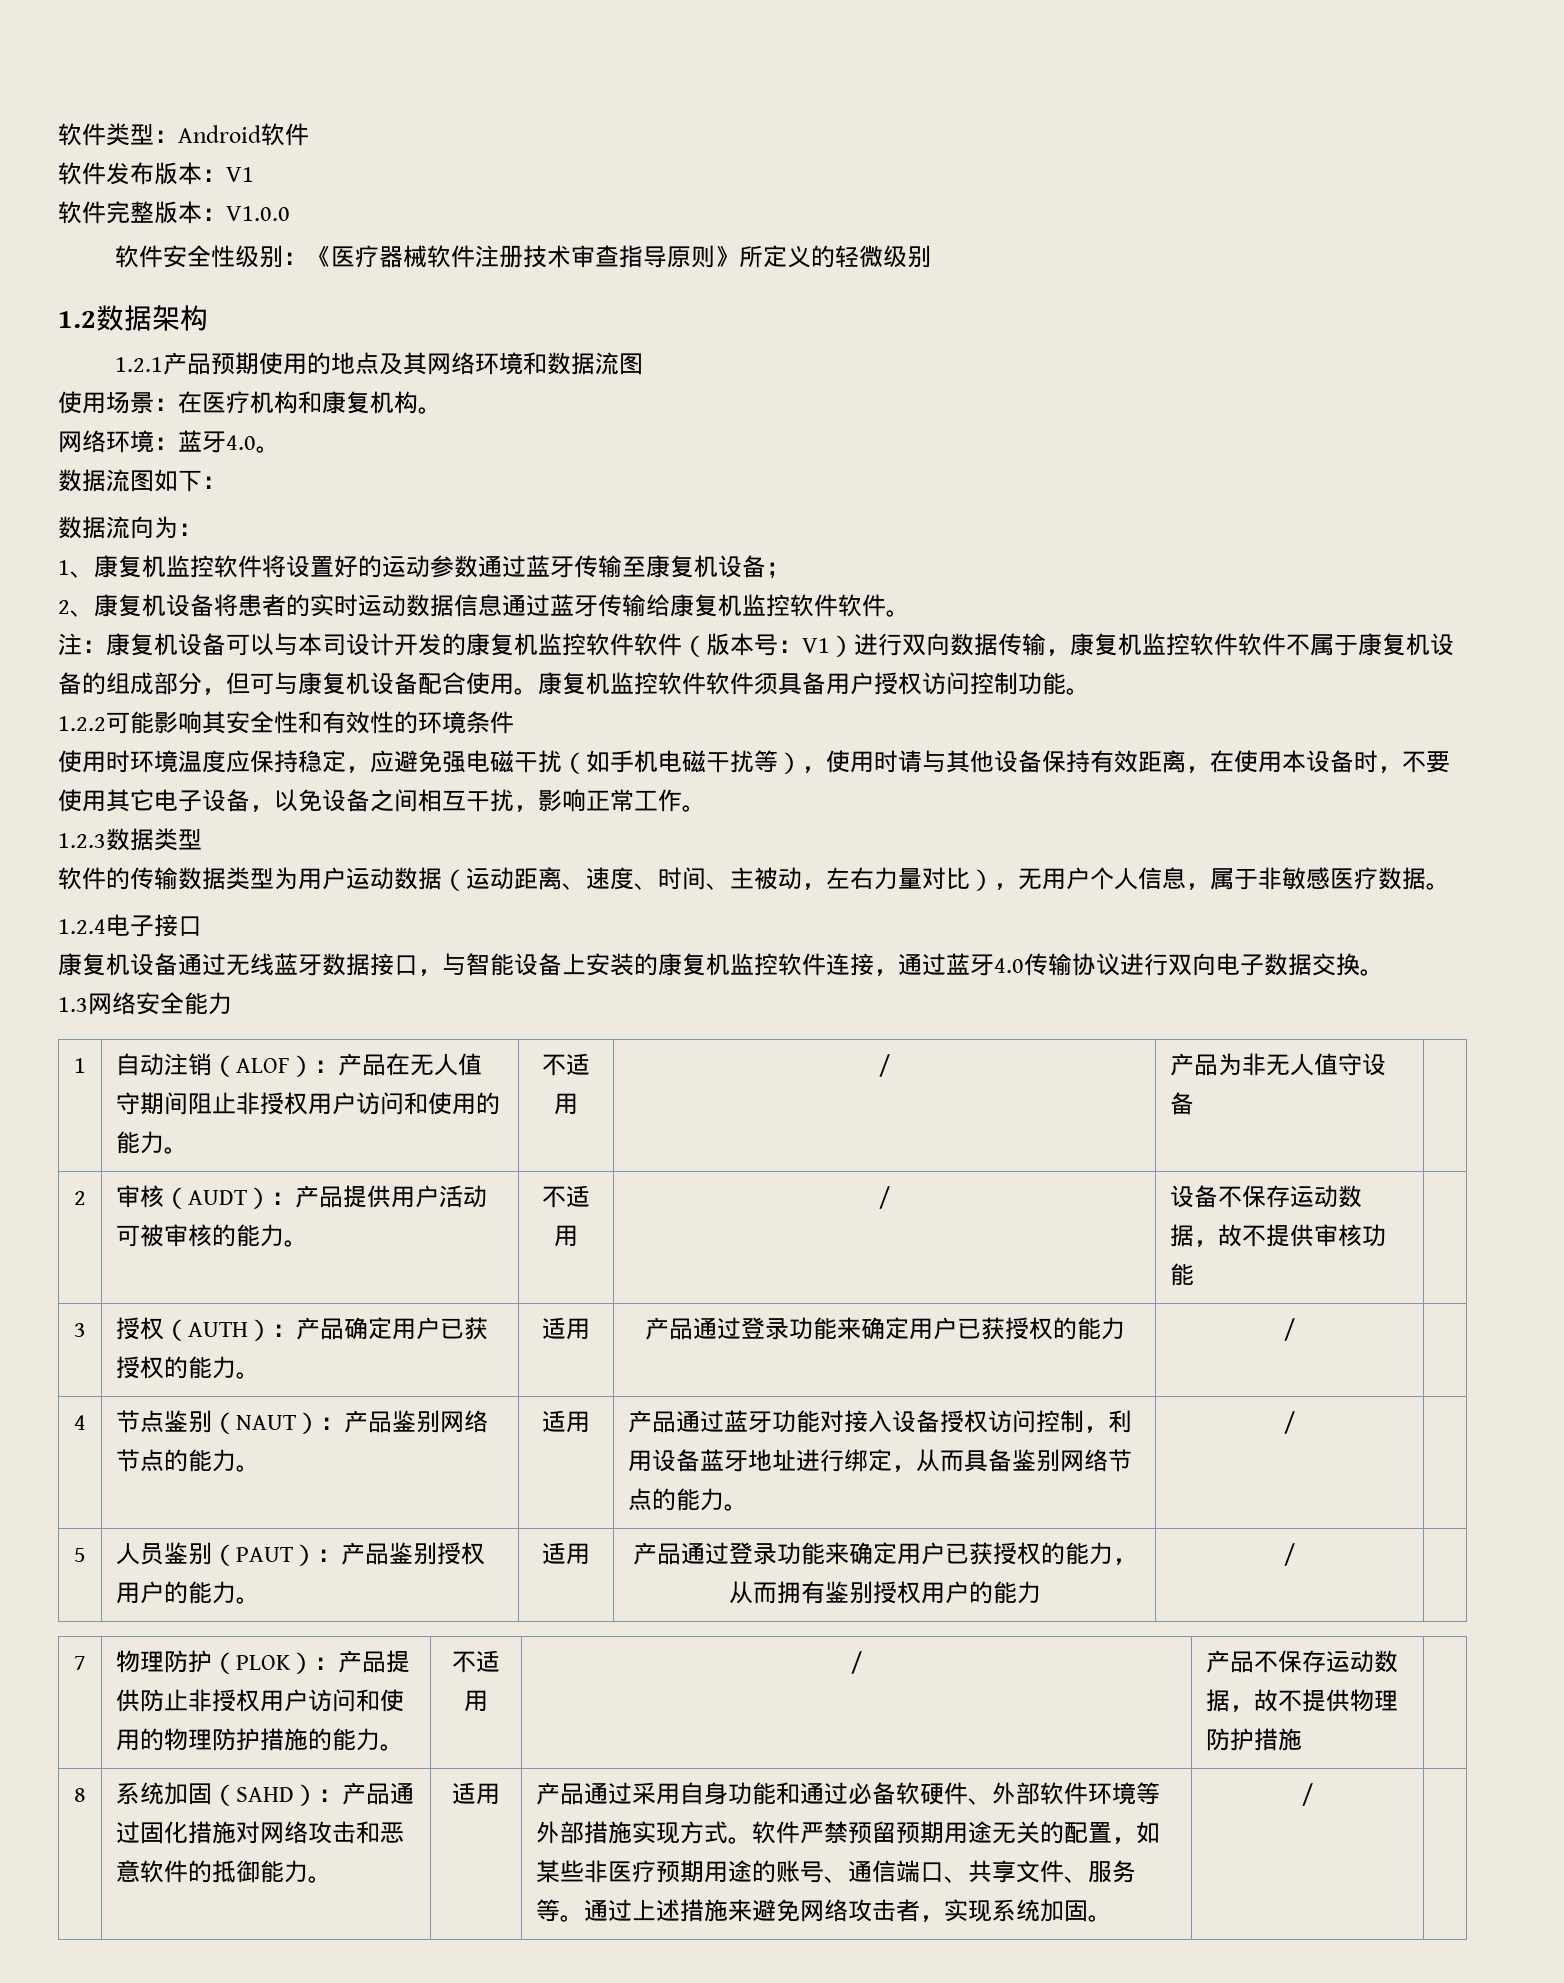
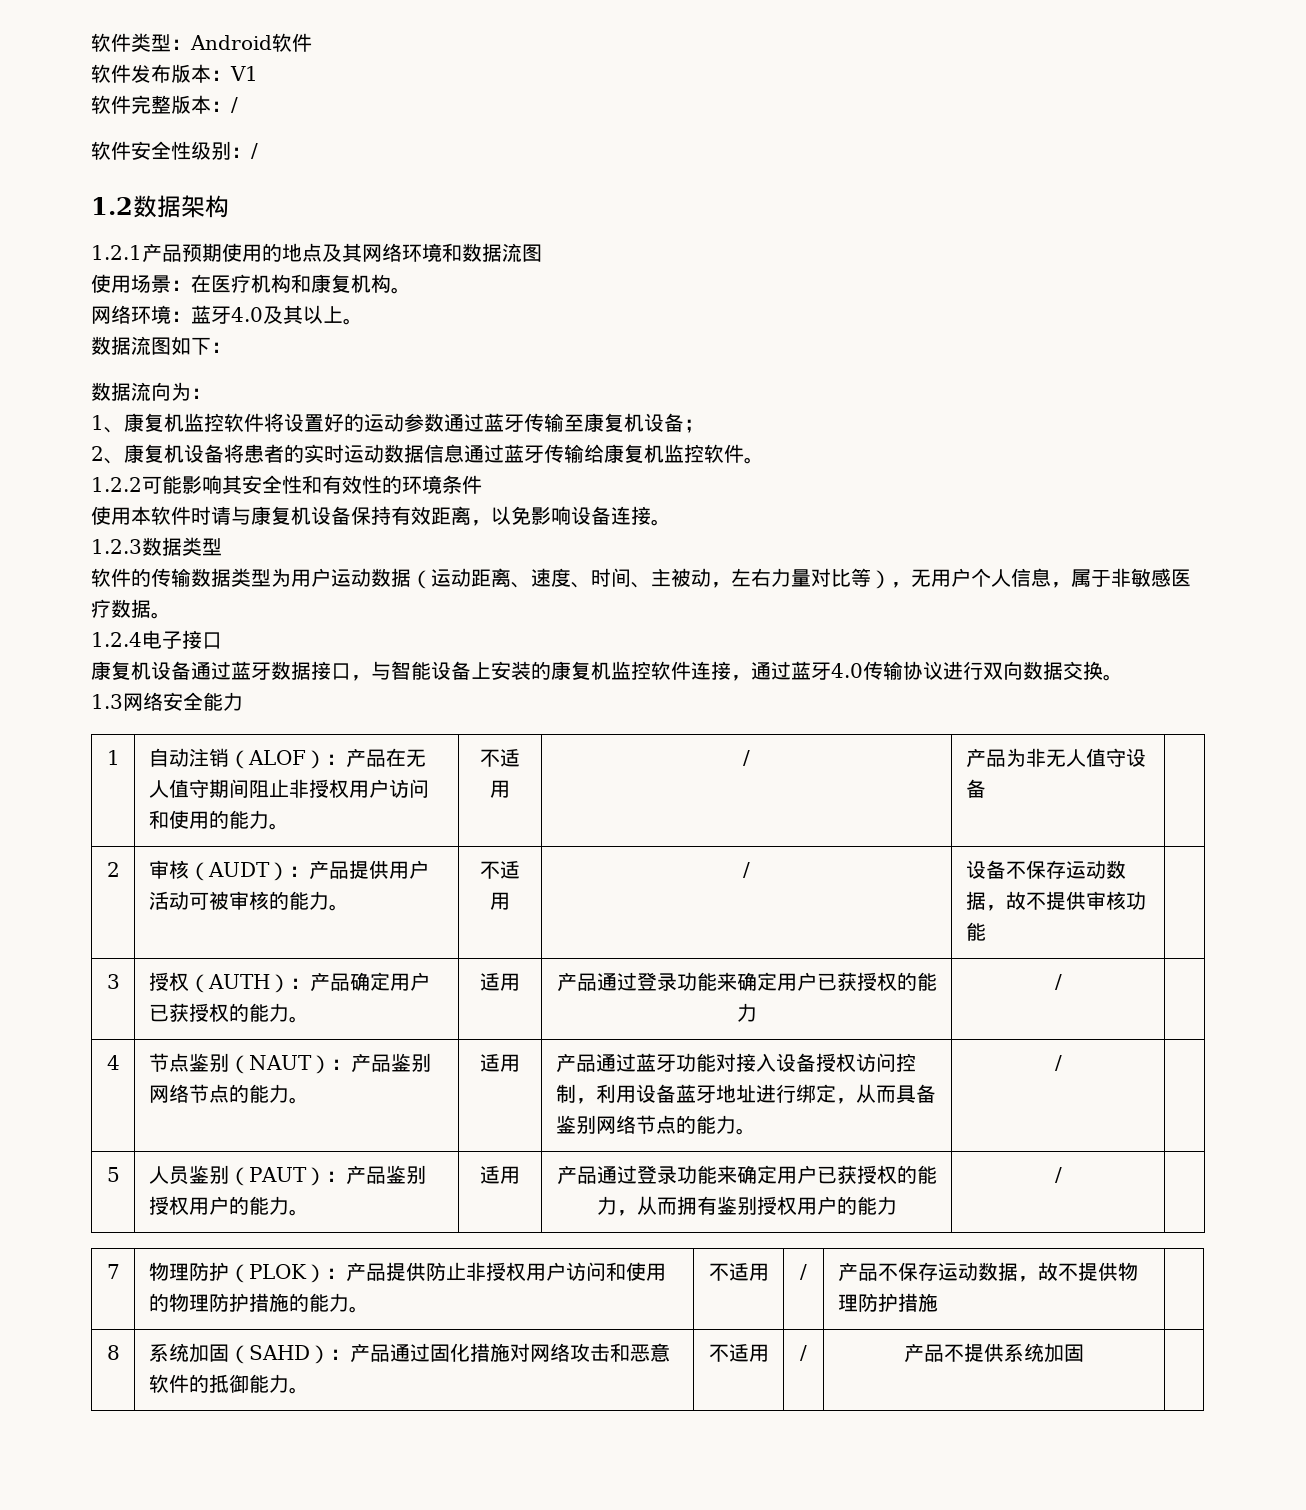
- 软件完整版本：V1.0.0
+ 软件完整版本：/
- 软件安全性级别：《医疗器械软件注册技术审查指导原则》所定义的轻微级别
+ 软件安全性级别：/
- 网络环境：蓝牙4.0。
+ 网络环境：蓝牙4.0及其以上。
- 2、康复机设备将患者的实时运动数据信息通过蓝牙传输给康复机监控软件软件。
- 注：康复机设备可以与本司设计开发的康复机监控软件软件（版本号：V1）进行双向数据传输，康复机监控软件软件不属于康复机设备的组成部分，但可与康复机设备配合使用。康复机监控软件软件须具备用户授权访问控制功能。
+ 2、康复机设备将患者的实时运动数据信息通过蓝牙传输给康复机监控软件。
- 使用时环境温度应保持稳定，应避免强电磁干扰（如手机电磁干扰等），使用时请与其他设备保持有效距离，在使用本设备时，不要使用其它电子设备，以免设备之间相互干扰，影响正常工作。
+ 使用本软件时请与康复机设备保持有效距离，以免影响设备连接。
- 软件的传输数据类型为用户运动数据（运动距离、速度、时间、主被动，左右力量对比），无用户个人信息，属于非敏感医疗数据。
+ 软件的传输数据类型为用户运动数据（运动距离、速度、时间、主被动，左右力量对比等），无用户个人信息，属于非敏感医疗数据。
- 康复机设备通过无线蓝牙数据接口，与智能设备上安装的康复机监控软件连接，通过蓝牙4.0传输协议进行双向电子数据交换。
+ 康复机设备通过蓝牙数据接口，与智能设备上安装的康复机监控软件连接，通过蓝牙4.0传输协议进行双向数据交换。
- 适用 | 产品通过采用自身功能和通过必备软硬件、外部软件环境等外部措施实现方式。软件严禁预留预期用途无关的配置，如某些非医疗预期用途的账号、通信端口、共享文件、服务等。通过上述措施来避免网络攻击者，实现系统加固。 | /
+ 不适用 | / | 产品不提供系统加固

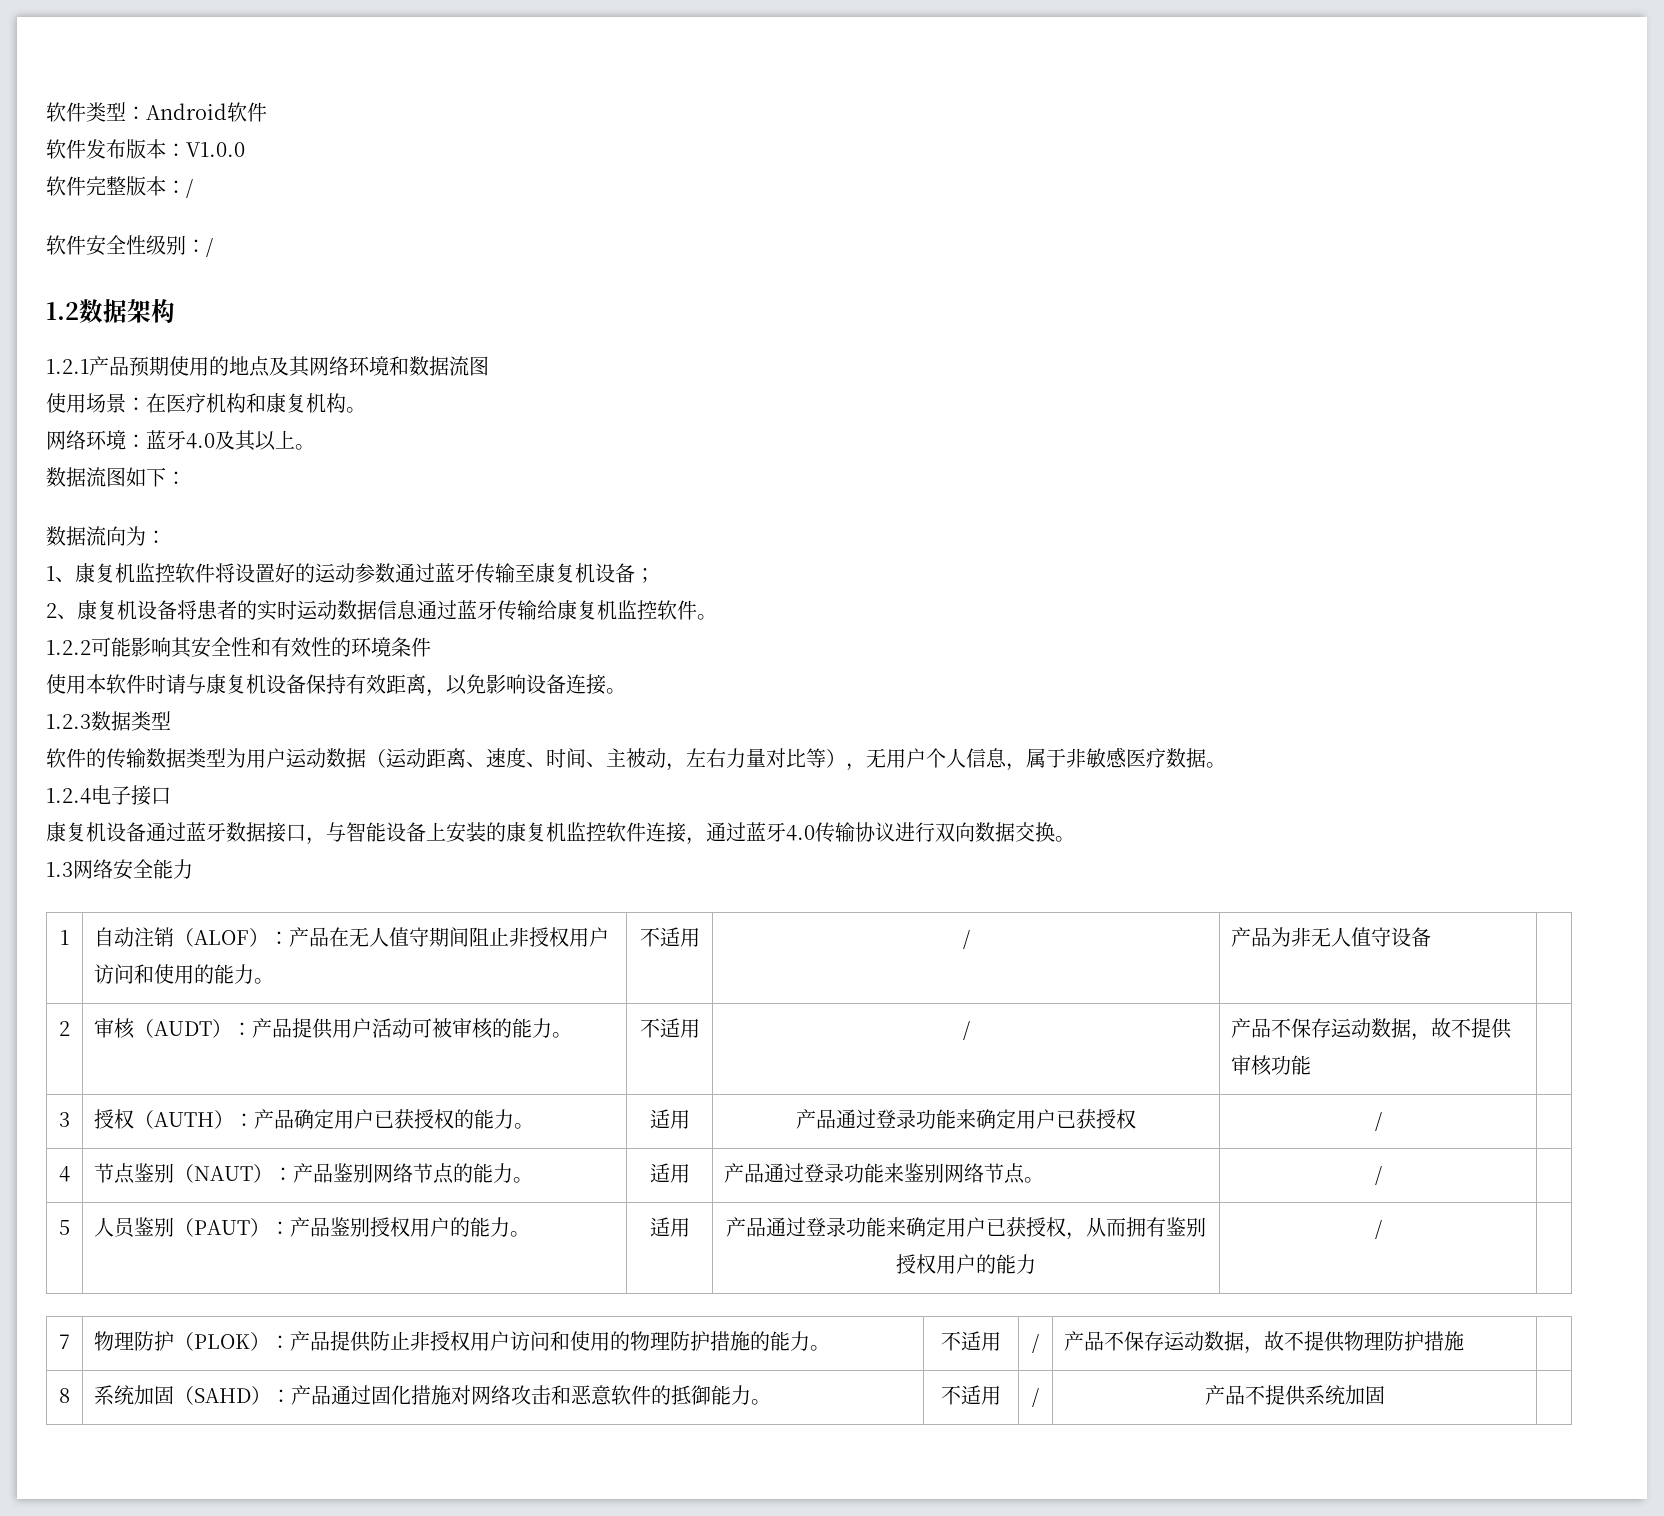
- 软件发布版本：V1
+ 软件发布版本：V1.0.0
- 2 | 审核（AUDT）：产品提供用户活动可被审核的能力。 | 不适用 | / | 设备不保存运动数据，故不提供审核功能 |
+ 2 | 审核（AUDT）：产品提供用户活动可被审核的能力。 | 不适用 | / | 产品不保存运动数据，故不提供审核功能 |
- 3 | 授权（AUTH）：产品确定用户已获授权的能力。 | 适用 | 产品通过登录功能来确定用户已获授权的能力 | / |
+ 3 | 授权（AUTH）：产品确定用户已获授权的能力。 | 适用 | 产品通过登录功能来确定用户已获授权 | / |
- 4 | 节点鉴别（NAUT）：产品鉴别网络节点的能力。 | 适用 | 产品通过蓝牙功能对接入设备授权访问控制，利用设备蓝牙地址进行绑定，从而具备鉴别网络节点的能力。 | / |
+ 4 | 节点鉴别（NAUT）：产品鉴别网络节点的能力。 | 适用 | 产品通过登录功能来鉴别网络节点。 | / |
- 5 | 人员鉴别（PAUT）：产品鉴别授权用户的能力。 | 适用 | 产品通过登录功能来确定用户已获授权的能力，从而拥有鉴别授权用户的能力 | / |
+ 5 | 人员鉴别（PAUT）：产品鉴别授权用户的能力。 | 适用 | 产品通过登录功能来确定用户已获授权，从而拥有鉴别授权用户的能力 | / |

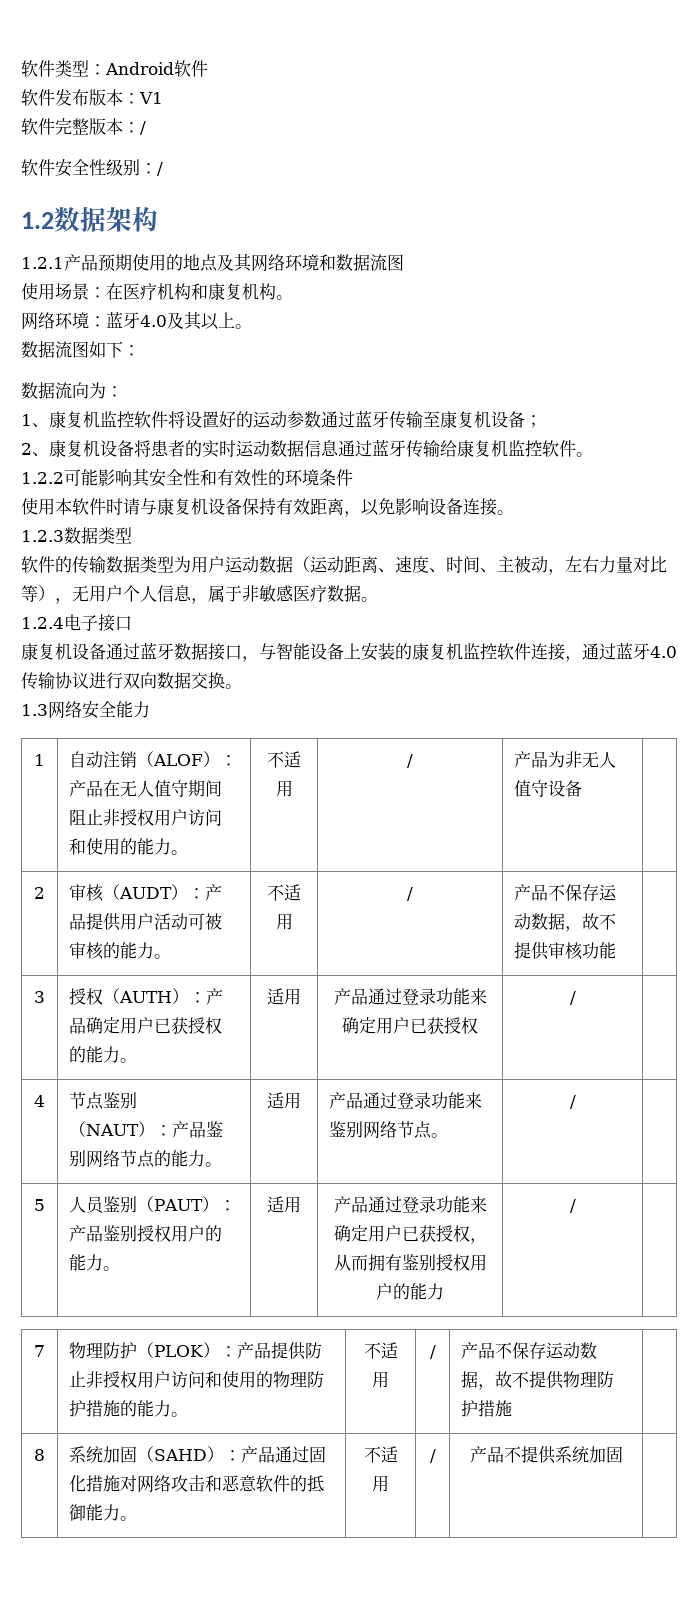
- 软件发布版本：V1.0.0
+ 软件发布版本：V1

